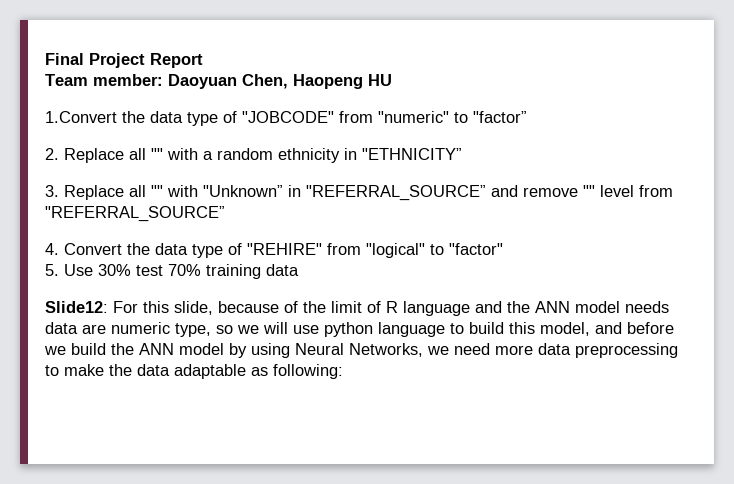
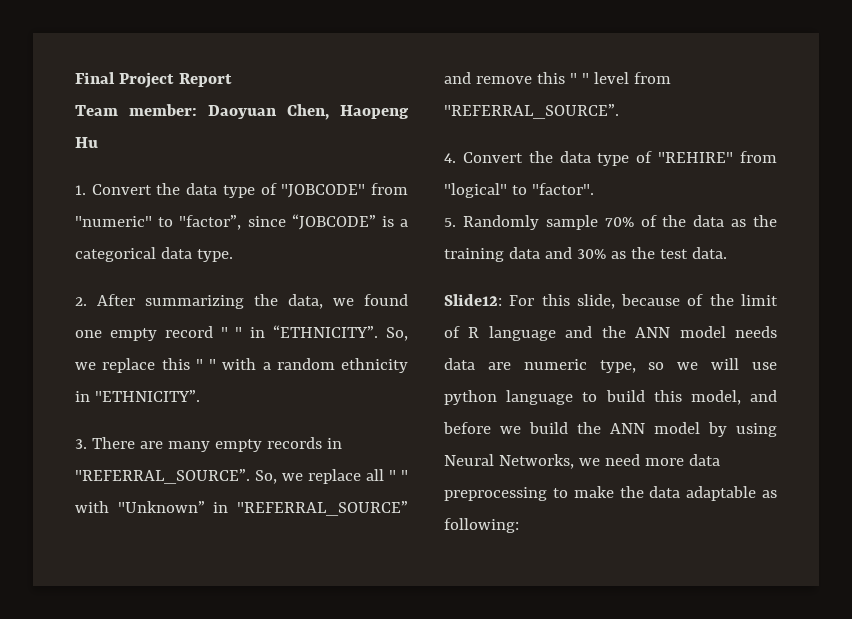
- Team member: Daoyuan Chen, Haopeng HU
- 1.Convert the data type of "JOBCODE" from "numeric" to "factor”
- 2. Replace all "" with a random ethnicity in "ETHNICITY”
+ Team member: Daoyuan Chen, Haopeng Hu
+ 1. Convert the data type of "JOBCODE" from "numeric" to "factor”, since “JOBCODE” is a categorical data type.
+ 2. After summarizing the data, we found one empty record " " in “ETHNICITY”. So, we replace this " " with a random ethnicity in "ETHNICITY”.
- 3. Replace all "" with "Unknown” in "REFERRAL_SOURCE” and remove "" level from "REFERRAL_SOURCE”
+ 3. There are many empty records in "REFERRAL_SOURCE”. So, we replace all " " with "Unknown” in "REFERRAL_SOURCE” and remove this " " level from "REFERRAL_SOURCE”.
- 4. Convert the data type of "REHIRE" from "logical" to "factor"
+ 4. Convert the data type of "REHIRE" from "logical" to "factor".
- 5. Use 30% test 70% training data
+ 5. Randomly sample 70% of the data as the training data and 30% as the test data.

